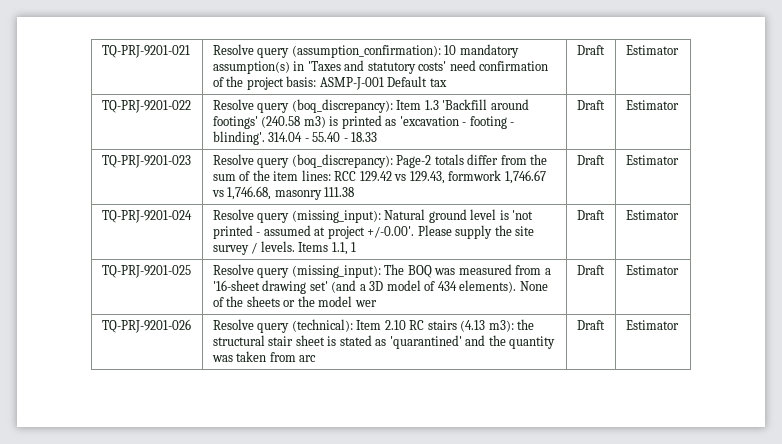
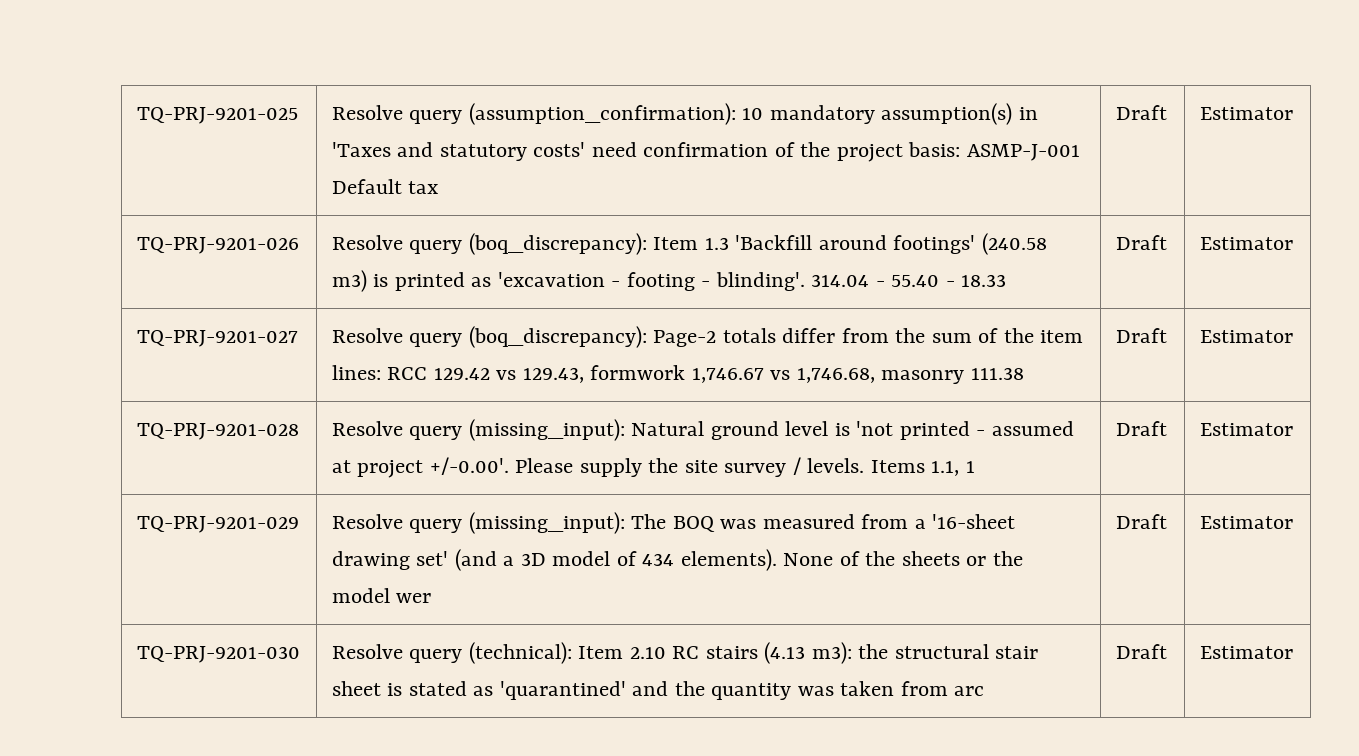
- TQ-PRJ-9201-021 | Resolve query (assumption_confirmation): 10 mandatory assumption(s) in 'Taxes and statutory costs' need confirmation of the project basis: ASMP-J-001 Default tax | Draft | Estimator
+ TQ-PRJ-9201-025 | Resolve query (assumption_confirmation): 10 mandatory assumption(s) in 'Taxes and statutory costs' need confirmation of the project basis: ASMP-J-001 Default tax | Draft | Estimator
- TQ-PRJ-9201-022 | Resolve query (boq_discrepancy): Item 1.3 'Backfill around footings' (240.58 m3) is printed as 'excavation - footing - blinding'. 314.04 - 55.40 - 18.33 | Draft | Estimator
+ TQ-PRJ-9201-026 | Resolve query (boq_discrepancy): Item 1.3 'Backfill around footings' (240.58 m3) is printed as 'excavation - footing - blinding'. 314.04 - 55.40 - 18.33 | Draft | Estimator
- TQ-PRJ-9201-023 | Resolve query (boq_discrepancy): Page-2 totals differ from the sum of the item lines: RCC 129.42 vs 129.43, formwork 1,746.67 vs 1,746.68, masonry 111.38 | Draft | Estimator
+ TQ-PRJ-9201-027 | Resolve query (boq_discrepancy): Page-2 totals differ from the sum of the item lines: RCC 129.42 vs 129.43, formwork 1,746.67 vs 1,746.68, masonry 111.38 | Draft | Estimator
- TQ-PRJ-9201-024 | Resolve query (missing_input): Natural ground level is 'not printed - assumed at project +/-0.00'. Please supply the site survey / levels. Items 1.1, 1 | Draft | Estimator
+ TQ-PRJ-9201-028 | Resolve query (missing_input): Natural ground level is 'not printed - assumed at project +/-0.00'. Please supply the site survey / levels. Items 1.1, 1 | Draft | Estimator
- TQ-PRJ-9201-025 | Resolve query (missing_input): The BOQ was measured from a '16-sheet drawing set' (and a 3D model of 434 elements). None of the sheets or the model wer | Draft | Estimator
+ TQ-PRJ-9201-029 | Resolve query (missing_input): The BOQ was measured from a '16-sheet drawing set' (and a 3D model of 434 elements). None of the sheets or the model wer | Draft | Estimator
- TQ-PRJ-9201-026 | Resolve query (technical): Item 2.10 RC stairs (4.13 m3): the structural stair sheet is stated as 'quarantined' and the quantity was taken from arc | Draft | Estimator
+ TQ-PRJ-9201-030 | Resolve query (technical): Item 2.10 RC stairs (4.13 m3): the structural stair sheet is stated as 'quarantined' and the quantity was taken from arc | Draft | Estimator

